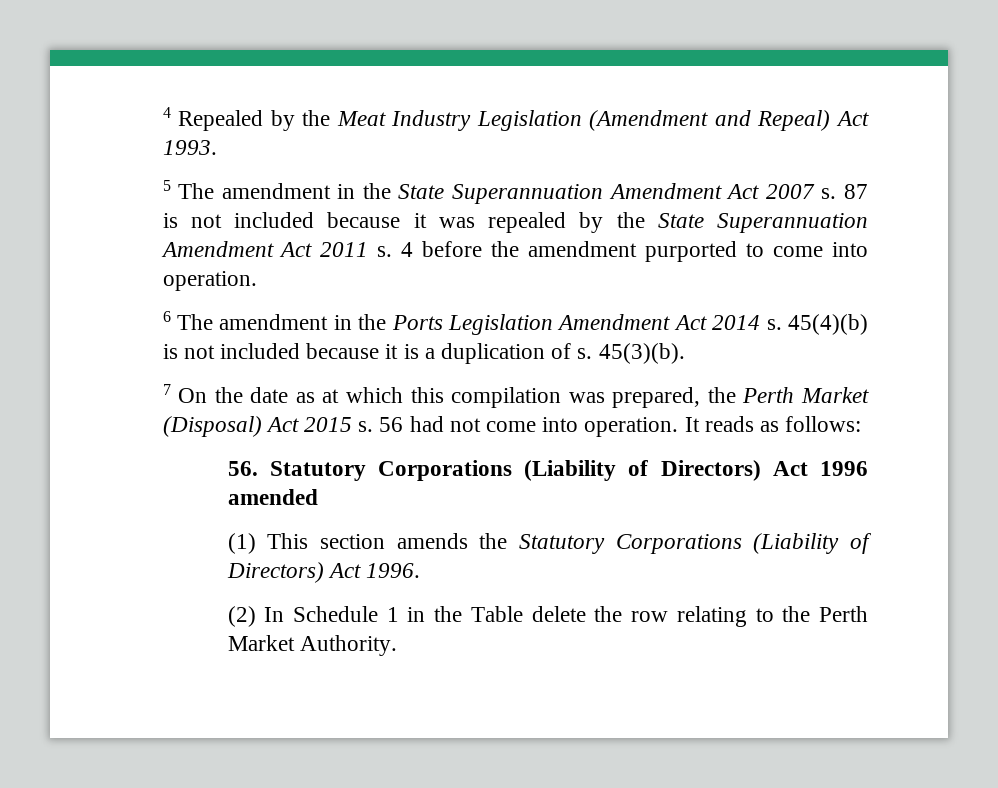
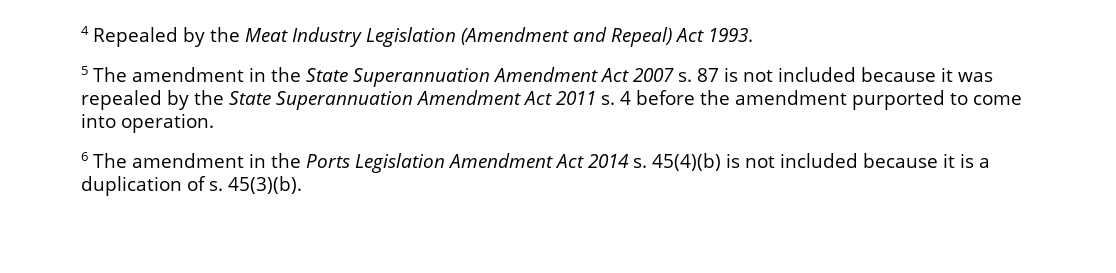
- 7 On the date as at which this compilation was prepared, the Perth Market (Disposal) Act 2015 s. 56 had not come into operation. It reads as follows:
- 56. Statutory Corporations (Liability of Directors) Act 1996 amended
- (1) This section amends the Statutory Corporations (Liability of Directors) Act 1996.
- (2) In Schedule 1 in the Table delete the row relating to the Perth Market Authority.

